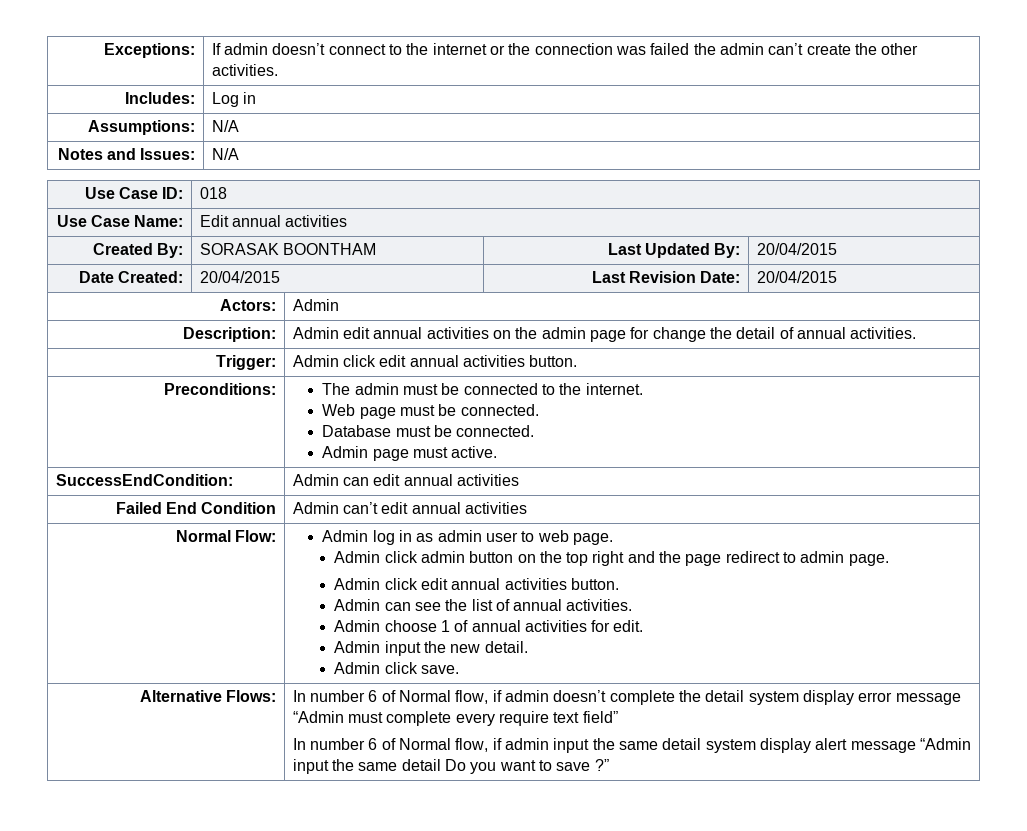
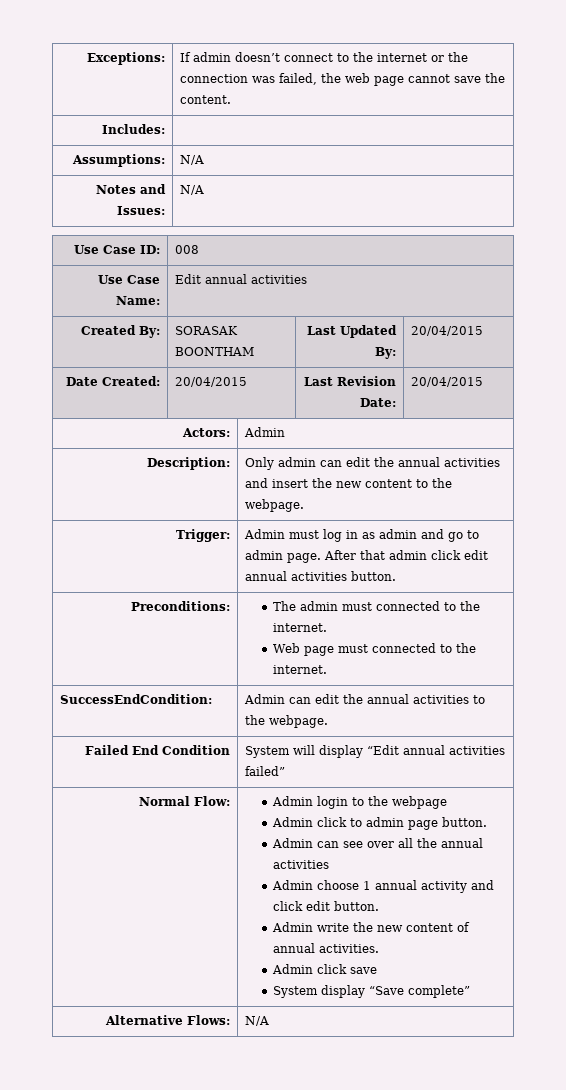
- Exceptions: | If admin doesn’t connect to the internet or the connection was failed the admin can’t create the other activities.
+ Exceptions: | If admin doesn’t connect to the internet or the connection was failed, the web page cannot save the content.
- Includes: | Log in
+ Includes: |
- Use Case ID: | 018
+ Use Case ID: | 008
- Description: | Admin edit annual activities on the admin page for change the detail of annual activities.
- Trigger: | Admin click edit annual activities button.
+ Description: | Only admin can edit the annual activities and insert the new content to the webpage.
+ Trigger: | Admin must log in as admin and go to admin page. After that admin click edit annual activities button.
- Preconditions: | The admin must be connected to the internet.
- Web page must be connected.
- Database must be connected.
- Admin page must active.
+ Preconditions: | The admin must connected to the internet.
+ Web page must connected to the internet.
- SuccessEndCondition: | Admin can edit annual activities
+ SuccessEndCondition: | Admin can edit the annual activities to the webpage.
- Failed End Condition | Admin can’t edit annual activities
+ Failed End Condition | System will display “Edit annual activities failed”
- Admin log in as admin user to web page.
- Admin click admin button on the top right and the page redirect to admin page.
- Admin click edit annual activities button.
- Admin can see the list of annual activities.
- Admin choose 1 of annual activities for edit.
- Admin input the new detail.
- Admin click save.
- Alternative Flows: | In number 6 of Normal flow, if admin doesn’t complete the detail system display error message “Admin must complete every require text field”
- In number 6 of Normal flow, if admin input the same detail system display alert message “Admin input the same detail Do you want to save ?”
+ Admin login to the webpage
+ Admin click to admin page button.
+ Admin can see over all the annual activities
+ Admin choose 1 annual activity and click edit button.
+ Admin write the new content of annual activities.
+ Admin click save
+ System display “Save complete”
+ Alternative Flows: | N/A

